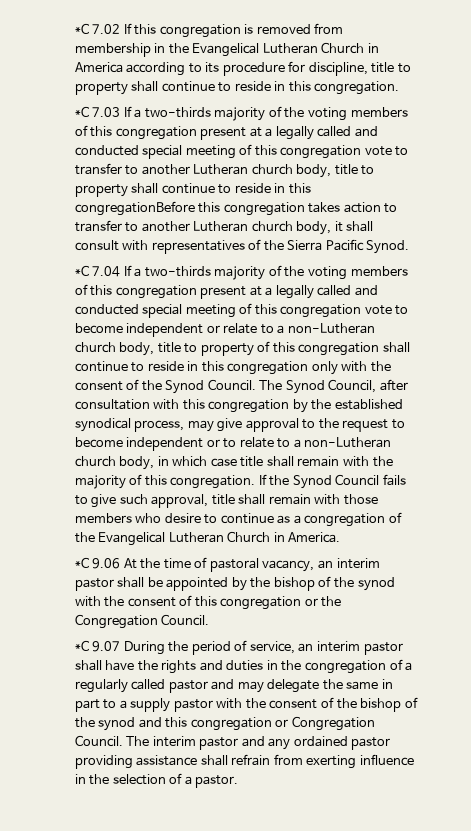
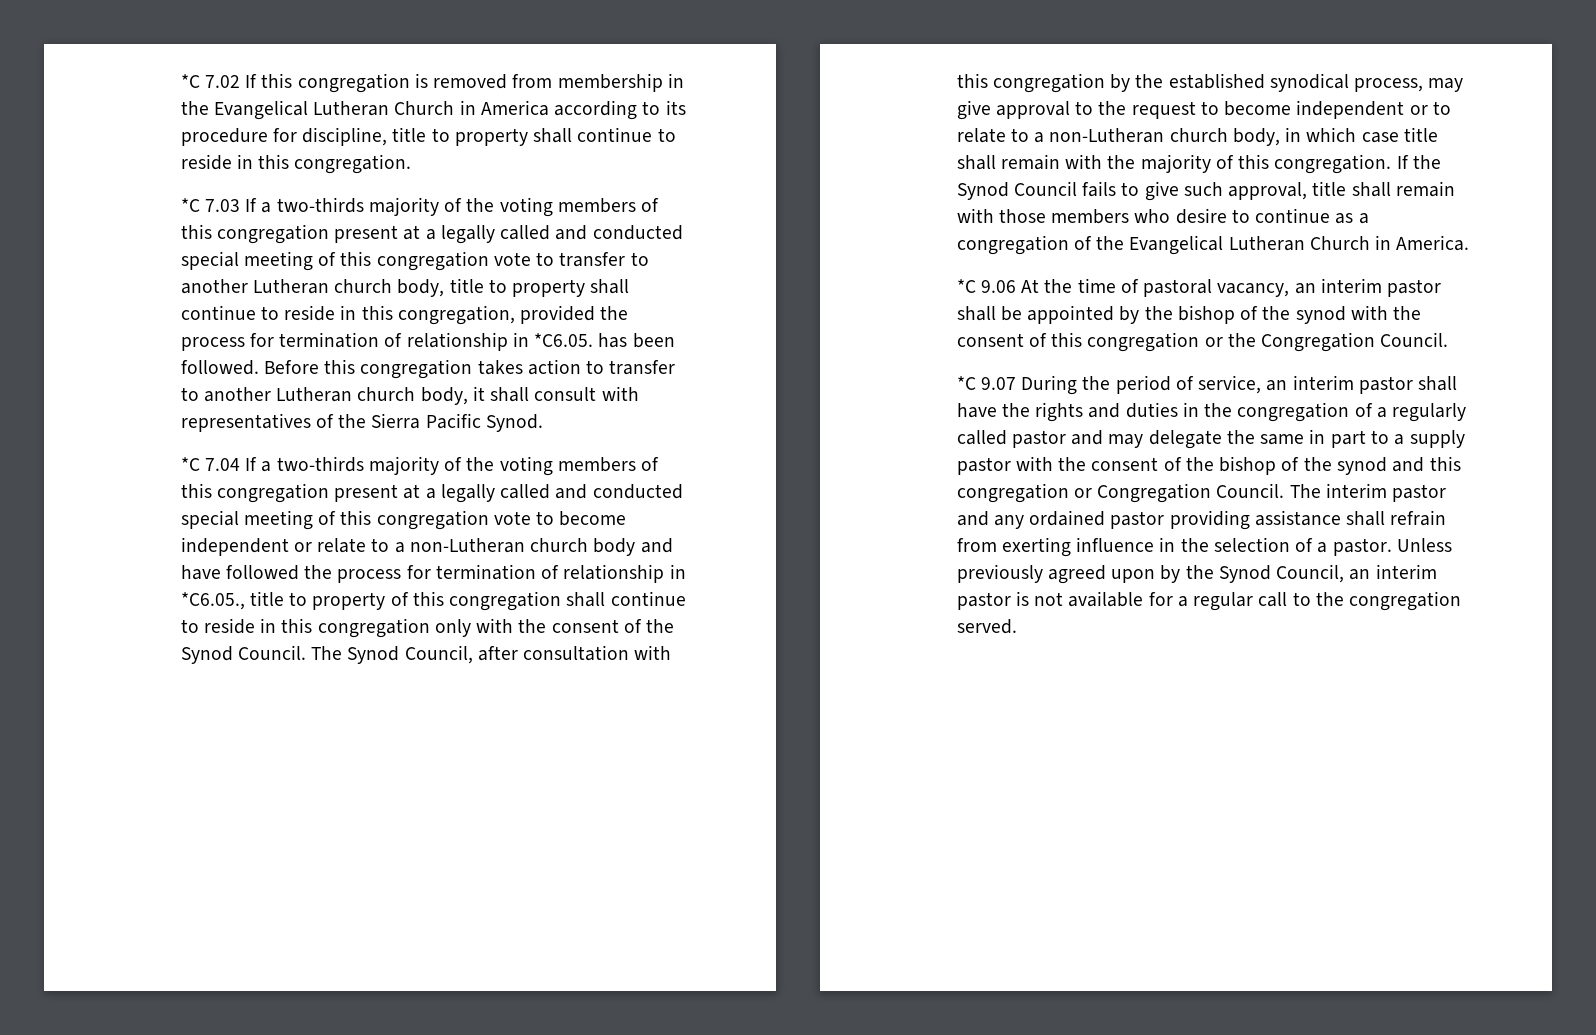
- *C 7.03 If a two-thirds majority of the voting members of this congregation present at a legally called and conducted special meeting of this congregation vote to transfer to another Lutheran church body, title to property shall continue to reside in this congregationBefore this congregation takes action to transfer to another Lutheran church body, it shall consult with representatives of the Sierra Pacific Synod.
+ *C 7.03 If a two-thirds majority of the voting members of this congregation present at a legally called and conducted special meeting of this congregation vote to transfer to another Lutheran church body, title to property shall continue to reside in this congregation, provided the process for termination of relationship in *C6.05. has been followed. Before this congregation takes action to transfer to another Lutheran church body, it shall consult with representatives of the Sierra Pacific Synod.
- *C 7.04 If a two-thirds majority of the voting members of this congregation present at a legally called and conducted special meeting of this congregation vote to become independent or relate to a non-Lutheran church body, title to property of this congregation shall continue to reside in this congregation only with the consent of the Synod Council.
+ *C 7.04 If a two-thirds majority of the voting members of this congregation present at a legally called and conducted special meeting of this congregation vote to become independent or relate to a non-Lutheran church body and have followed the process for termination of relationship in *C6.05., title to property of this congregation shall continue to reside in this congregation only with the consent of the Synod Council.
+ Unless previously agreed upon by the Synod Council, an interim pastor is not available for a regular call to the congregation served.

